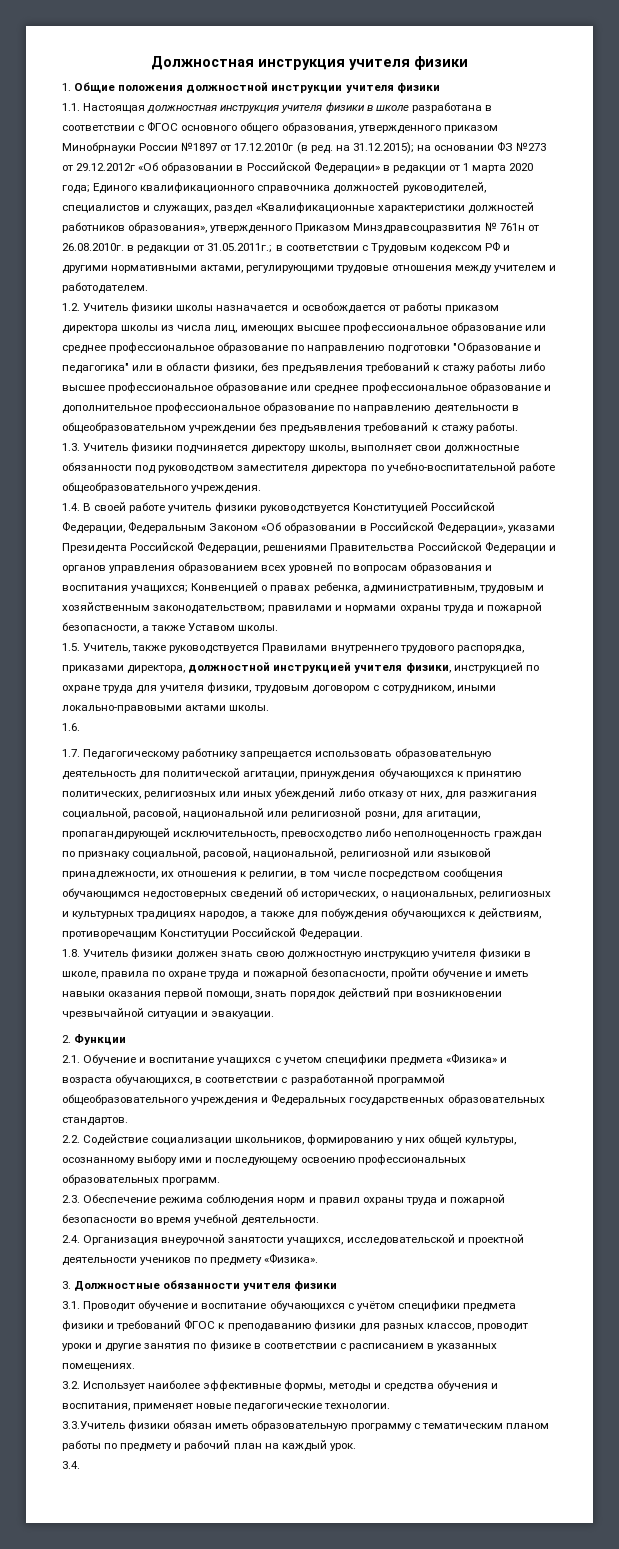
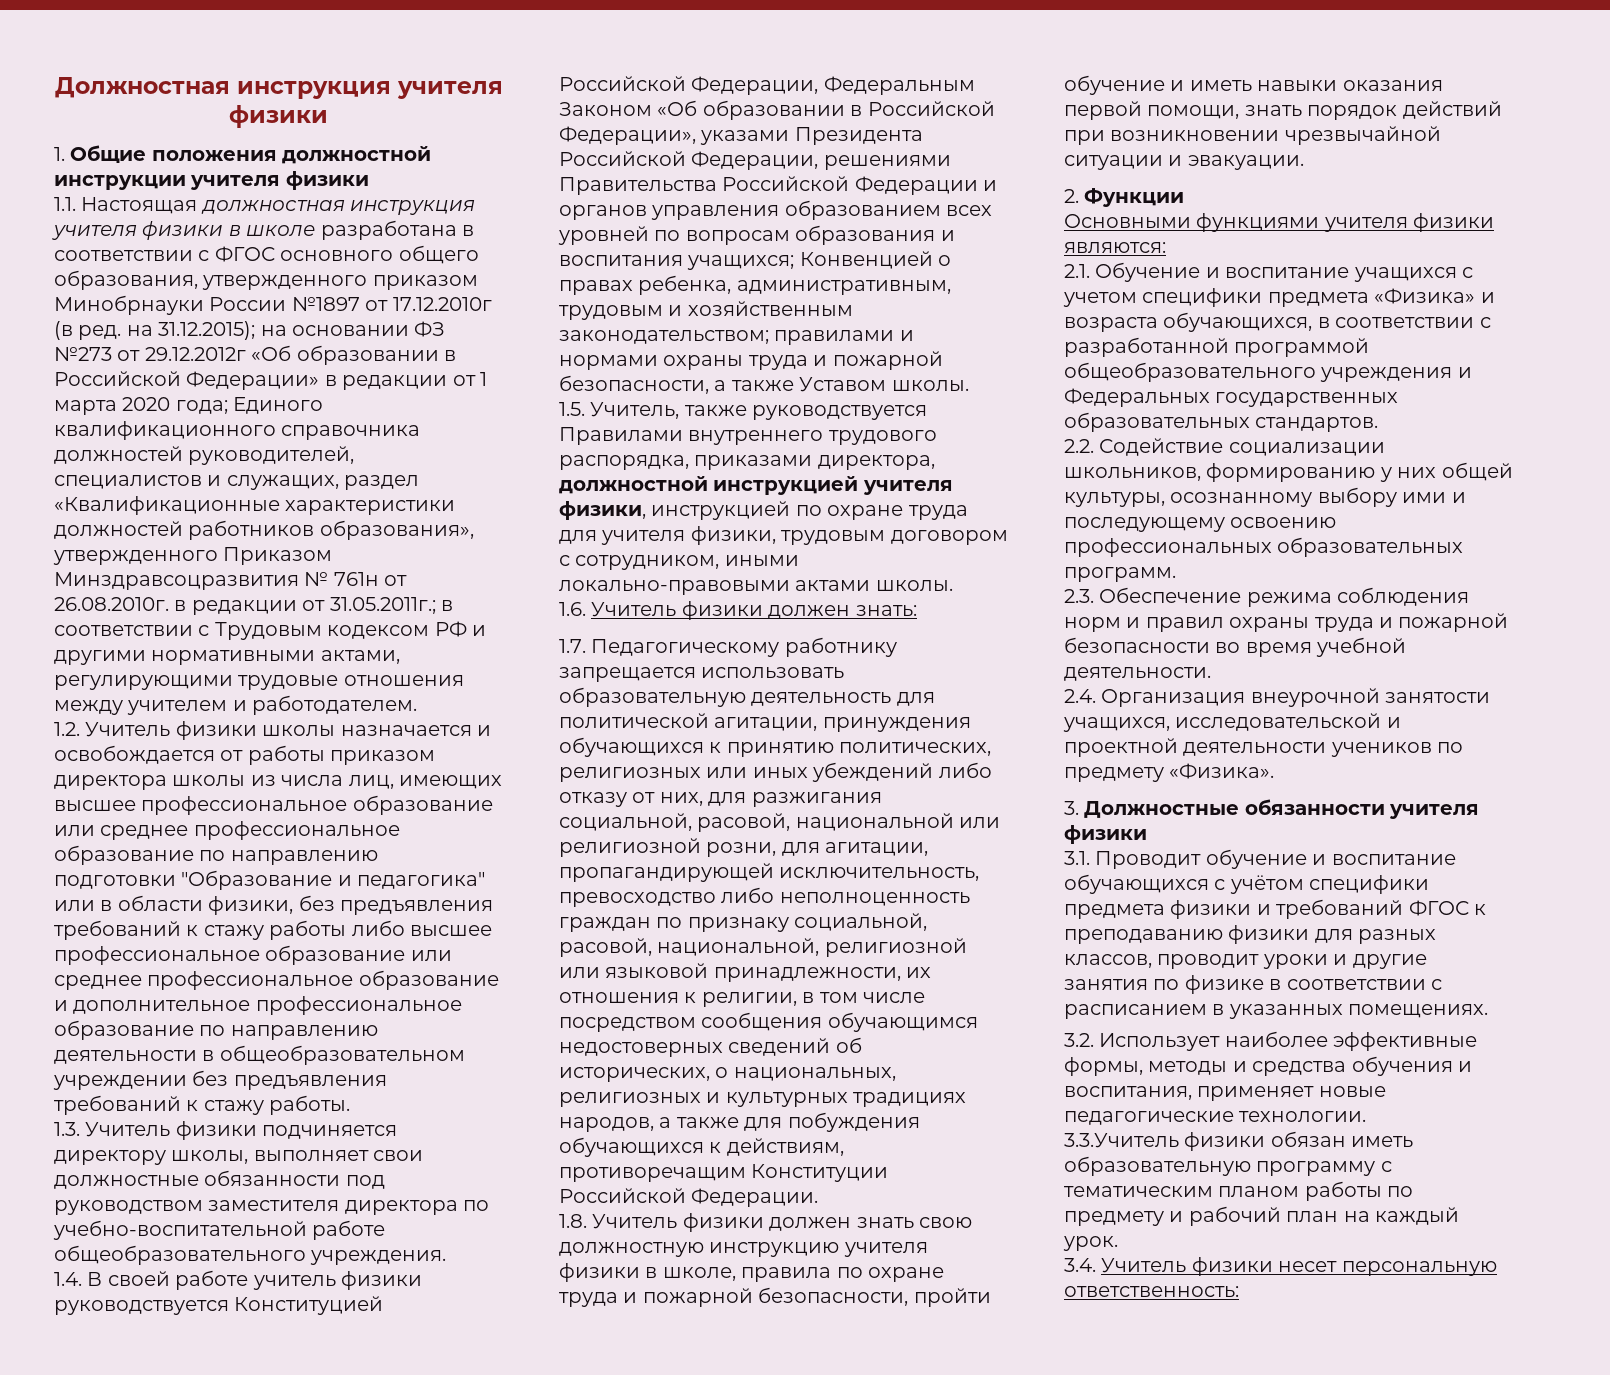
- 1.6.
+ 1.6. Учитель физики должен знать:
+ Основными функциями учителя физики являются:
- 3.4.
+ 3.4. Учитель физики несет персональную ответственность:

